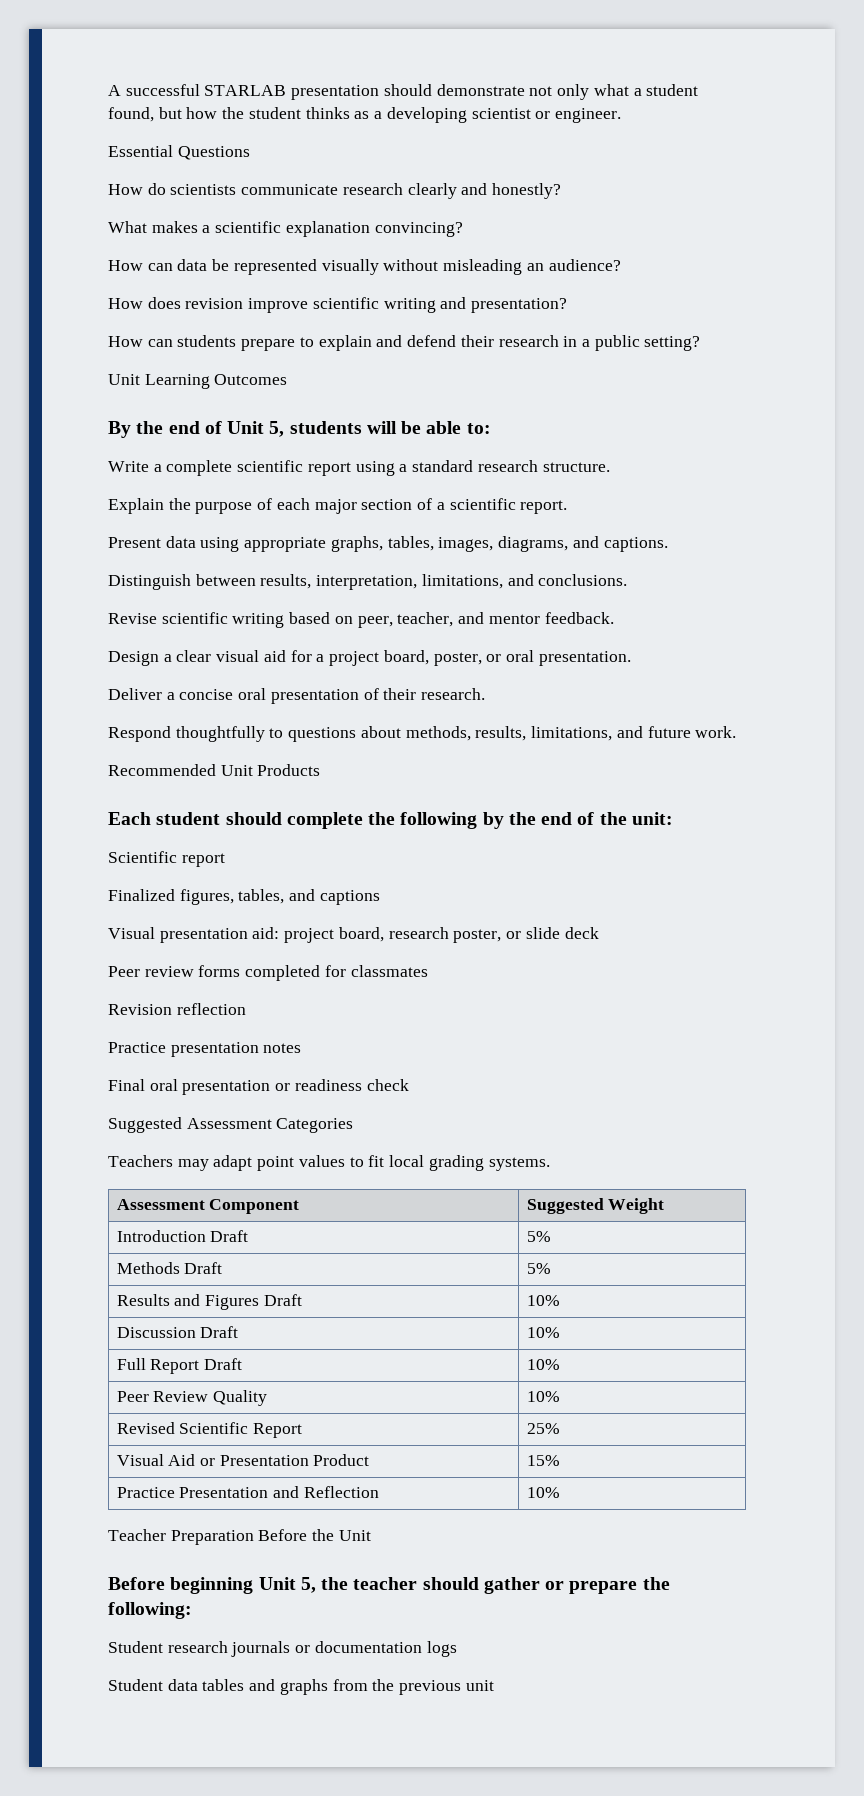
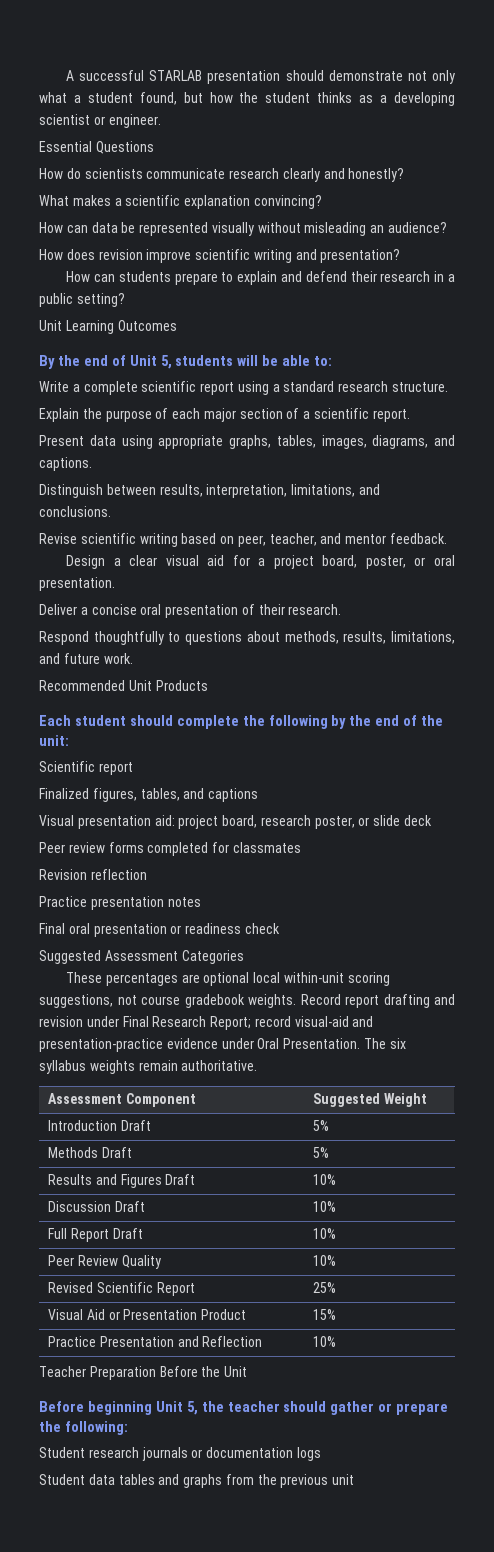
- Teachers may adapt point values to fit local grading systems.
+ These percentages are optional local within-unit scoring suggestions, not course gradebook weights. Record report drafting and revision under Final Research Report; record visual-aid and presentation-practice evidence under Oral Presentation. The six syllabus weights remain authoritative.

